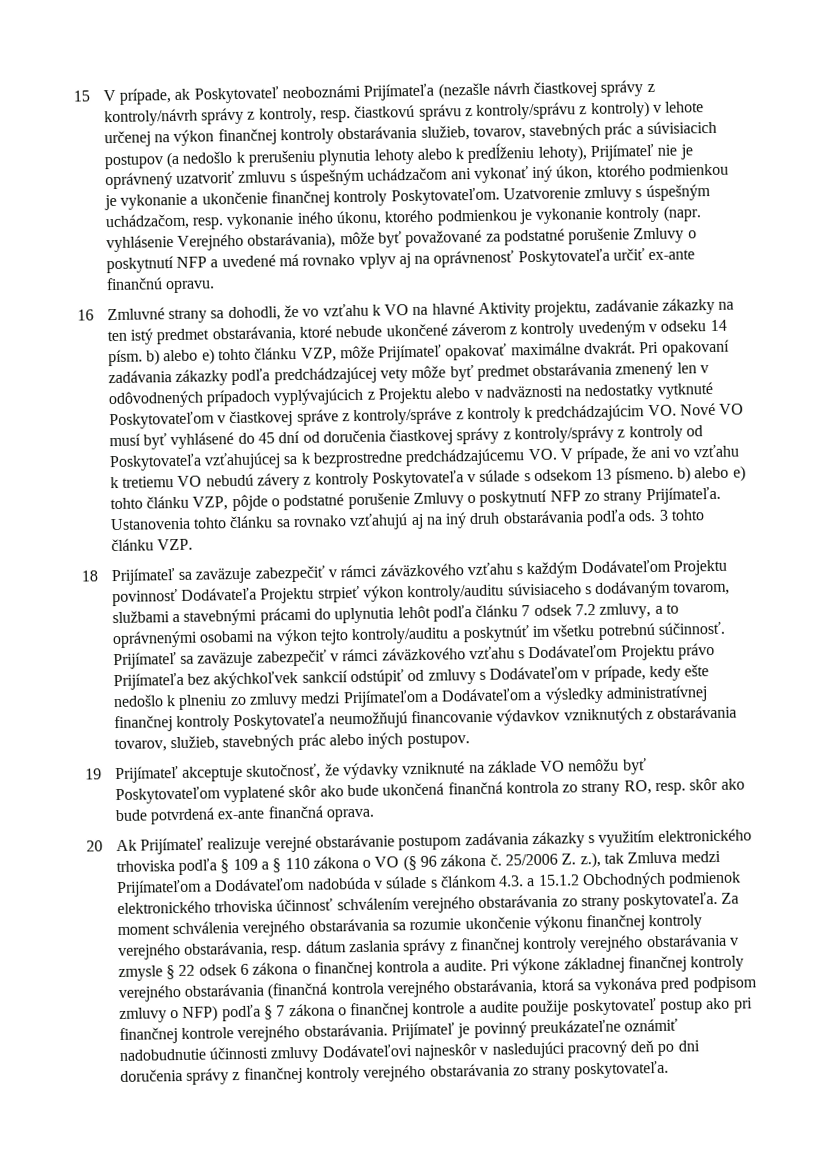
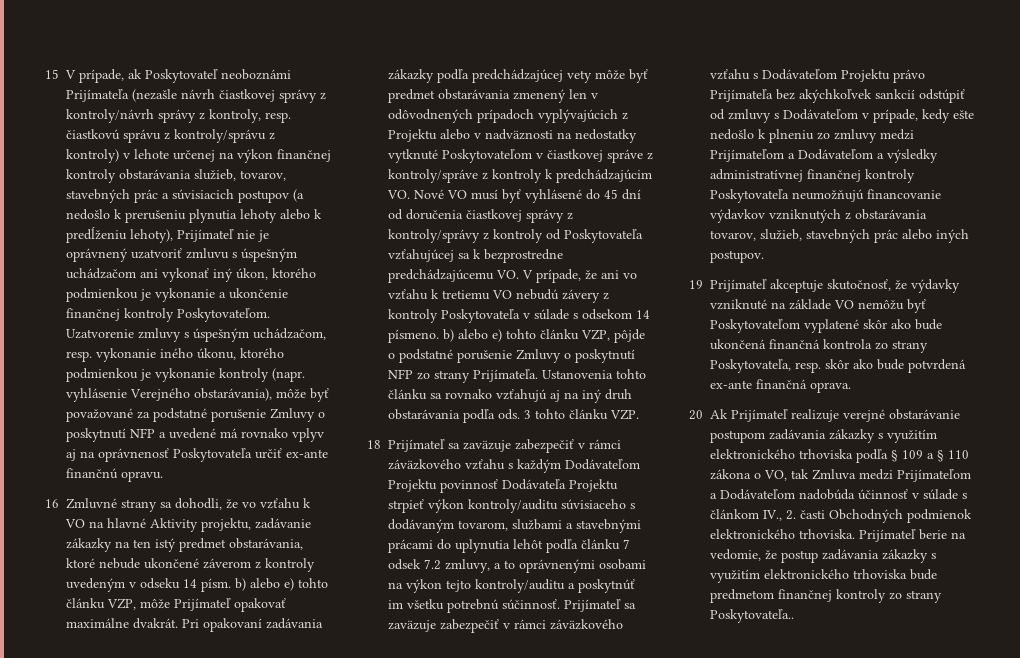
- Pri opakovaní zadávania zákazky podľa predchádzajúcej vety môže byť predmet obstarávania zmenený len v odôvodnených prípadoch vyplývajúcich z Projektu alebo v nadväznosti na nedostatky vytknuté Poskytovateľom v čiastkovej správe z kontroly/správe z kontroly k predchádzajúcim VO. Nové VO musí byť vyhlásené do 45 dní od doručenia čiastkovej správy z kontroly/správy z kontroly od Poskytovateľa vzťahujúcej sa k bezprostredne predchádzajúcemu VO. V prípade, že ani vo vzťahu k tretiemu VO nebudú závery z kontroly Poskytovateľa v súlade s odsekom 13 písmeno. b) alebo e) tohto článku VZP, pôjde o podstatné porušenie Zmluvy o poskytnutí NFP zo strany Prijímateľa.
+ Pri opakovaní zadávania zákazky podľa predchádzajúcej vety môže byť predmet obstarávania zmenený len v odôvodnených prípadoch vyplývajúcich z Projektu alebo v nadväznosti na nedostatky vytknuté Poskytovateľom v čiastkovej správe z kontroly/správe z kontroly k predchádzajúcim VO. Nové VO musí byť vyhlásené do 45 dní od doručenia čiastkovej správy z kontroly/správy z kontroly od Poskytovateľa vzťahujúcej sa k bezprostredne predchádzajúcemu VO. V prípade, že ani vo vzťahu k tretiemu VO nebudú závery z kontroly Poskytovateľa v súlade s odsekom 14 písmeno. b) alebo e) tohto článku VZP, pôjde o podstatné porušenie Zmluvy o poskytnutí NFP zo strany Prijímateľa.
- 19 Prijímateľ akceptuje skutočnosť, že výdavky vzniknuté na základe VO nemôžu byť Poskytovateľom vyplatené skôr ako bude ukončená finančná kontrola zo strany RO, resp. skôr ako bude potvrdená ex-ante finančná oprava.
+ 19 Prijímateľ akceptuje skutočnosť, že výdavky vzniknuté na základe VO nemôžu byť Poskytovateľom vyplatené skôr ako bude ukončená finančná kontrola zo strany Poskytovateľa, resp. skôr ako bude potvrdená ex-ante finančná oprava.
- 20 Ak Prijímateľ realizuje verejné obstarávanie postupom zadávania zákazky s využitím elektronického trhoviska podľa § 109 a § 110 zákona o VO (§ 96 zákona č. 25/2006 Z. z.), tak Zmluva medzi Prijímateľom a Dodávateľom nadobúda v súlade s článkom 4.3. a 15.1.2 Obchodných podmienok elektronického trhoviska účinnosť schválením verejného obstarávania zo strany poskytovateľa. Za moment schválenia verejného obstarávania sa rozumie ukončenie výkonu finančnej kontroly verejného obstarávania, resp. dátum zaslania správy z finančnej kontroly verejného obstarávania v zmysle § 22 odsek 6 zákona o finančnej kontrola a audite. Pri výkone základnej finančnej kontroly verejného obstarávania (finančná kontrola verejného obstarávania, ktorá sa vykonáva pred podpisom zmluvy o NFP) podľa § 7 zákona o finančnej kontrole a audite použije poskytovateľ postup ako pri finančnej kontrole verejného obstarávania. Prijímateľ je povinný preukázateľne oznámiť nadobudnutie účinnosti zmluvy Dodávateľovi najneskôr v nasledujúci pracovný deň po dni doručenia správy z finančnej kontroly verejného obstarávania zo strany poskytovateľa.
+ 20 Ak Prijímateľ realizuje verejné obstarávanie postupom zadávania zákazky s využitím elektronického trhoviska podľa § 109 a § 110 zákona o VO, tak Zmluva medzi Prijímateľom a Dodávateľom nadobúda účinnosť v súlade s článkom IV., 2. časti Obchodných podmienok elektronického trhoviska. Prijímateľ berie na vedomie, že postup zadávania zákazky s využitím elektronického trhoviska bude predmetom finančnej kontroly zo strany Poskytovateľa..

